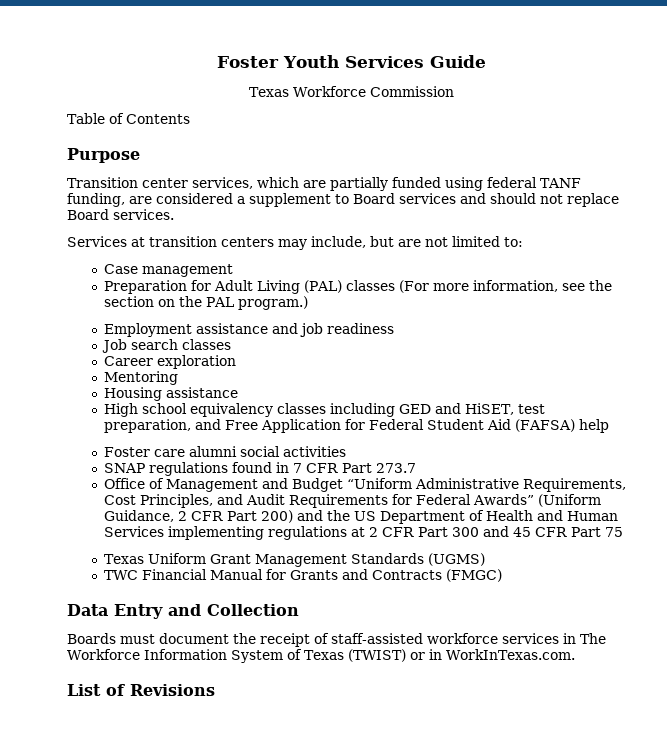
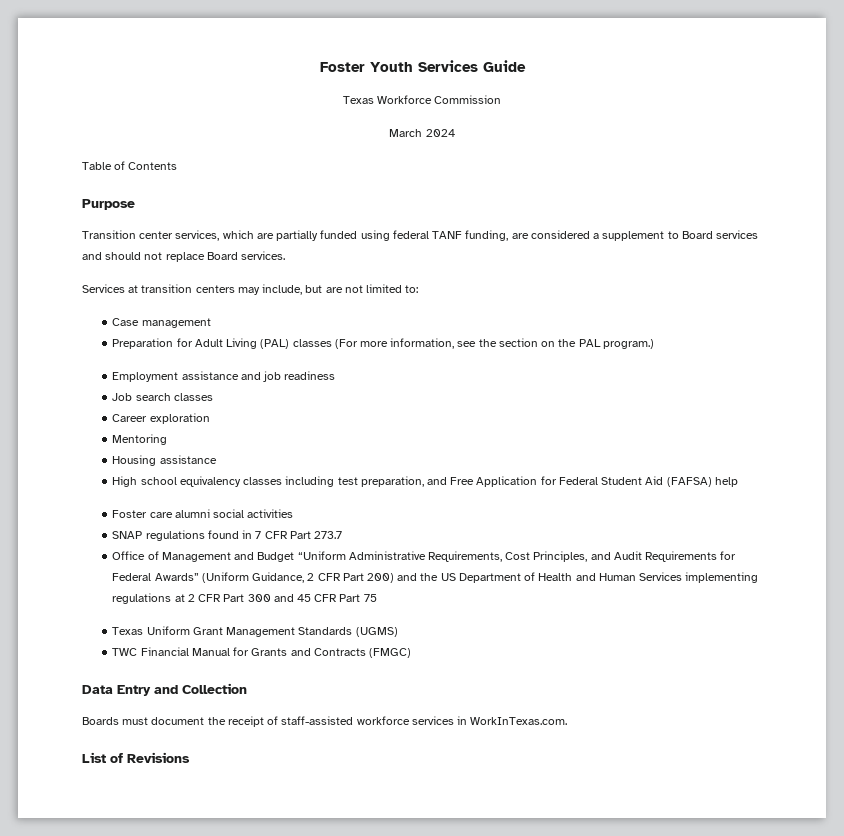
+ March 2024
- High school equivalency classes including GED and HiSET, test preparation, and Free Application for Federal Student Aid (FAFSA) help
+ High school equivalency classes including test preparation, and Free Application for Federal Student Aid (FAFSA) help
- Boards must document the receipt of staff-assisted workforce services in The Workforce Information System of Texas (TWIST) or in WorkInTexas.com.
+ Boards must document the receipt of staff-assisted workforce services in WorkInTexas.com.

